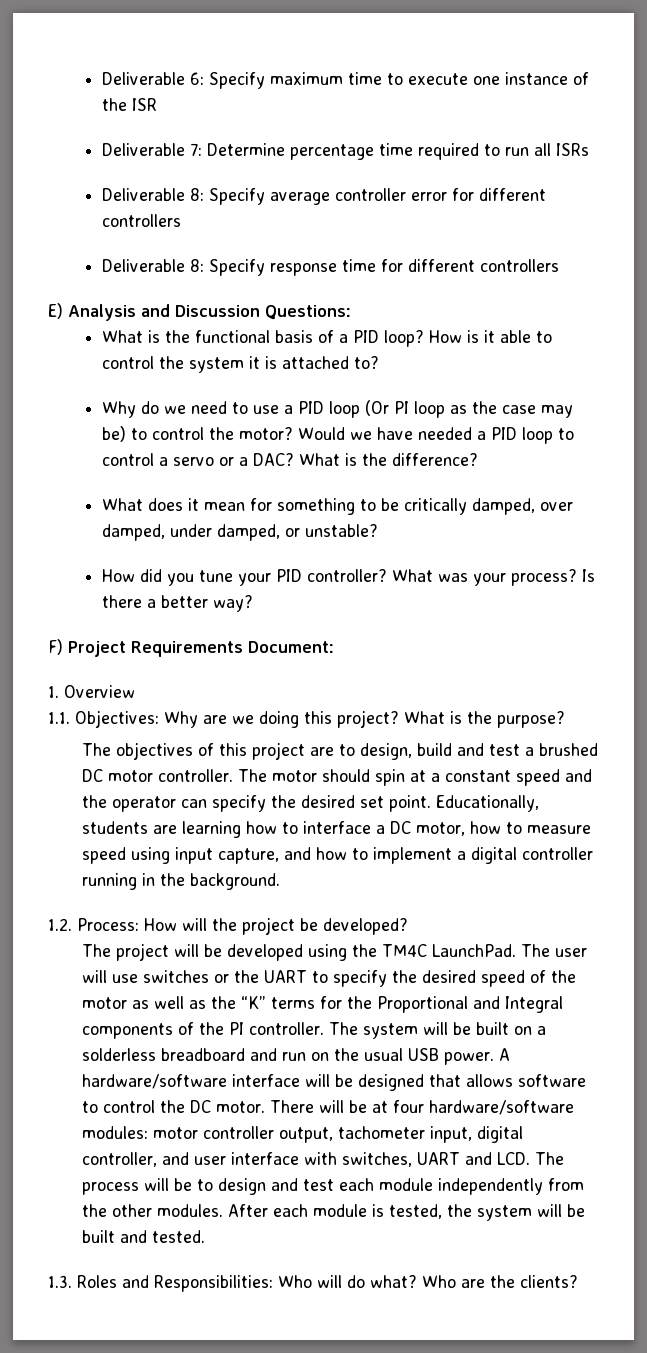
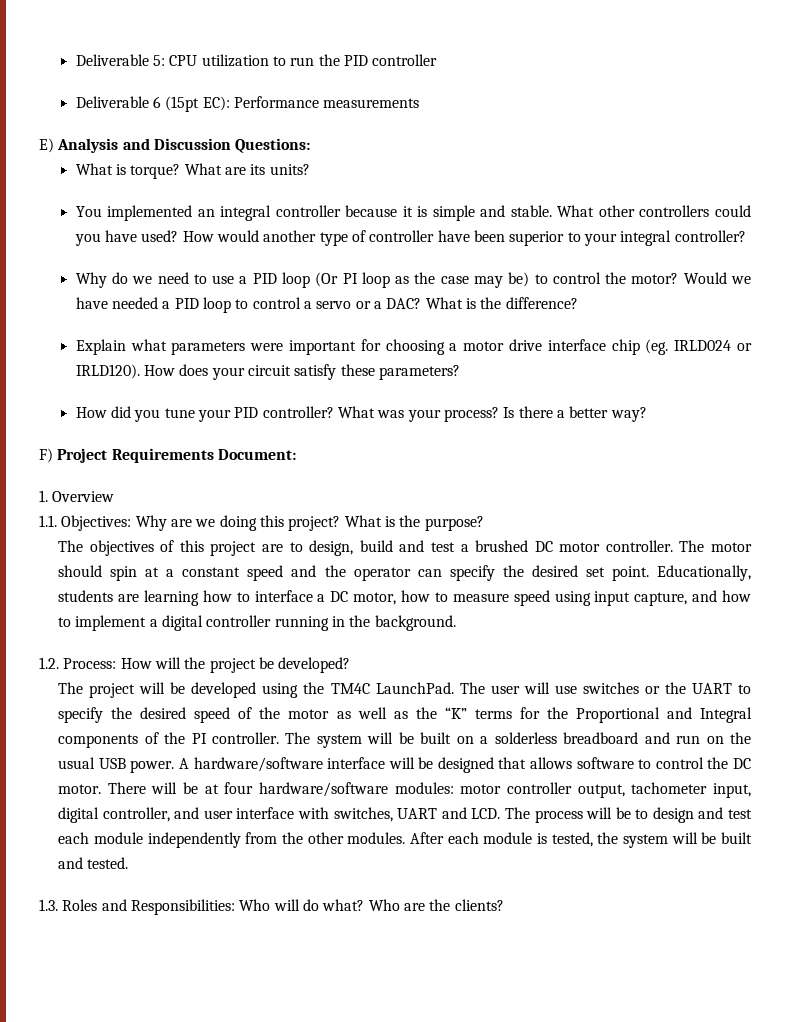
- Deliverable 6: Specify maximum time to execute one instance of the ISR
- Deliverable 7: Determine percentage time required to run all ISRs
- Deliverable 8: Specify average controller error for different controllers
- Deliverable 8: Specify response time for different controllers
+ Deliverable 5: CPU utilization to run the PID controller
+ Deliverable 6 (15pt EC): Performance measurements
- What is the functional basis of a PID loop? How is it able to control the system it is attached to?
+ What is torque? What are its units?
+ You implemented an integral controller because it is simple and stable. What other controllers could you have used? How would another type of controller have been superior to your integral controller?
- What does it mean for something to be critically damped, over damped, under damped, or unstable?
+ Explain what parameters were important for choosing a motor drive interface chip (eg. IRLD024 or IRLD120). How does your circuit satisfy these parameters?

